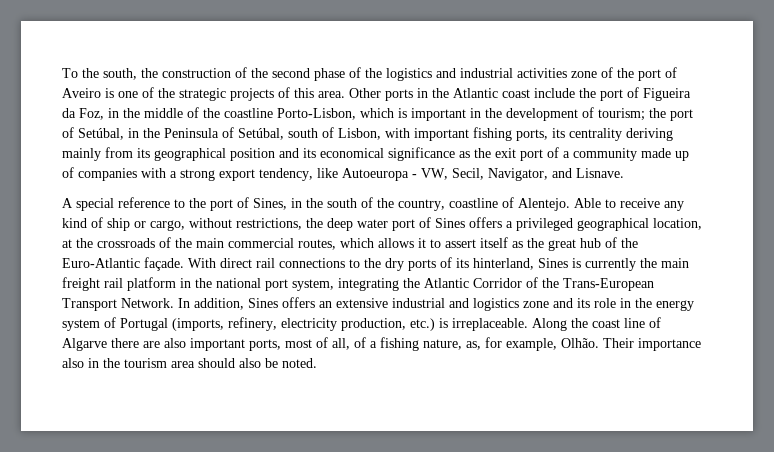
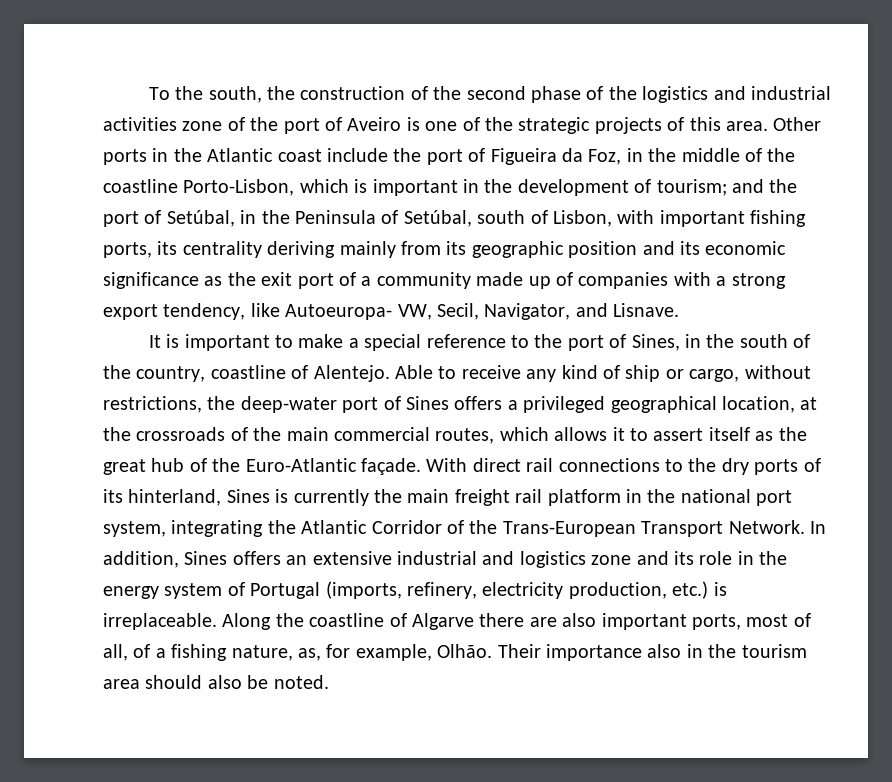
- the port of Setúbal, in the Peninsula of Setúbal, south of Lisbon, with important fishing ports, its centrality deriving mainly from its geographical position and its economical significance as the exit port of a community made up of companies with a strong export tendency, like Autoeuropa - VW, Secil, Navigator, and Lisnave.
+ and the port of Setúbal, in the Peninsula of Setúbal, south of Lisbon, with important fishing ports, its centrality deriving mainly from its geographic position and its economic significance as the exit port of a community made up of companies with a strong export tendency, like Autoeuropa- VW, Secil, Navigator, and Lisnave.
- A special reference to the port of Sines, in the south of the country, coastline of Alentejo.
+ It is important to make a special reference to the port of Sines, in the south of the country, coastline of Alentejo.
- Able to receive any kind of ship or cargo, without restrictions, the deep water port of Sines offers a privileged geographical location, at the crossroads of the main commercial routes, which allows it to assert itself as the great hub of the Euro-Atlantic façade.
+ Able to receive any kind of ship or cargo, without restrictions, the deep-water port of Sines offers a privileged geographical location, at the crossroads of the main commercial routes, which allows it to assert itself as the great hub of the Euro-Atlantic façade.
- Along the coast line of Algarve there are also important ports, most of all, of a fishing nature, as, for example, Olhão.
+ Along the coastline of Algarve there are also important ports, most of all, of a fishing nature, as, for example, Olhão.

